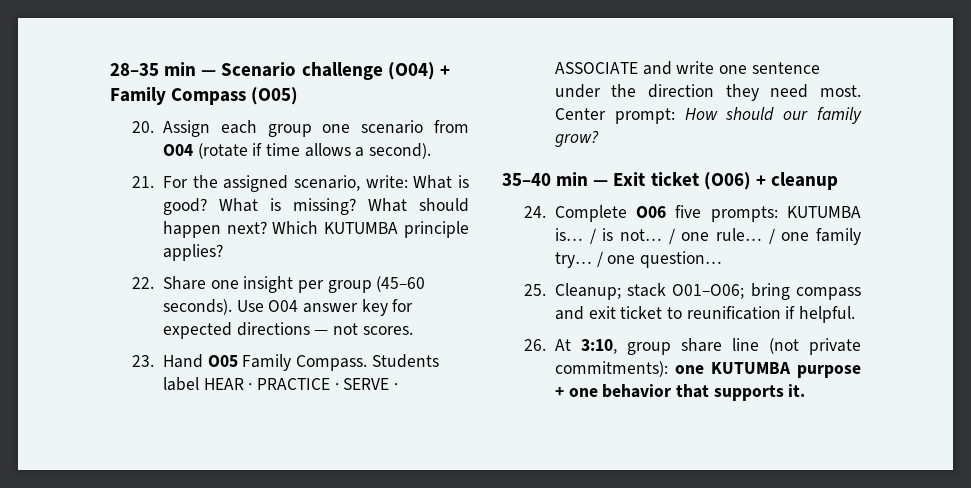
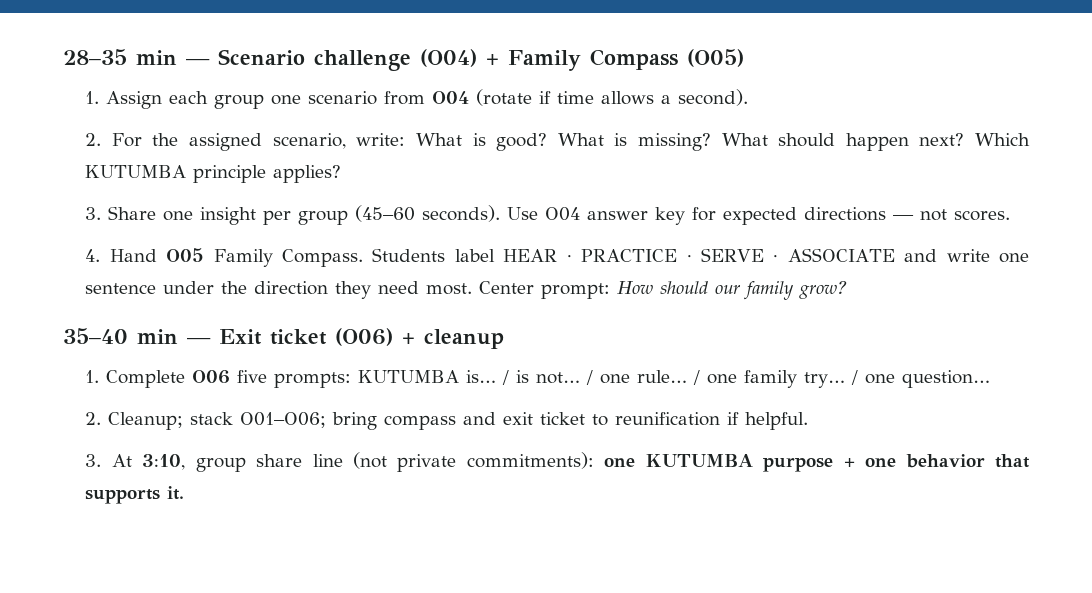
- 20. Assign each group one scenario from O04 (rotate if time allows a second).
+ 1. Assign each group one scenario from O04 (rotate if time allows a second).
- 21. For the assigned scenario, write: What is good?
+ 2. For the assigned scenario, write: What is good?
- 22. Share one insight per group (45–60 seconds).
+ 3. Share one insight per group (45–60 seconds).
- 23. Hand O05 Family Compass.
+ 4. Hand O05 Family Compass.
- 24. Complete O06 five prompts: KUTUMBA is…
+ 1. Complete O06 five prompts: KUTUMBA is…
- 25. Cleanup; stack O01–O06; bring compass and exit ticket to reunification if helpful.
+ 2. Cleanup; stack O01–O06; bring compass and exit ticket to reunification if helpful.
- 26. At 3:10, group share line (not private commitments): one KUTUMBA purpose + one behavior that supports it.
+ 3. At 3:10, group share line (not private commitments): one KUTUMBA purpose + one behavior that supports it.

